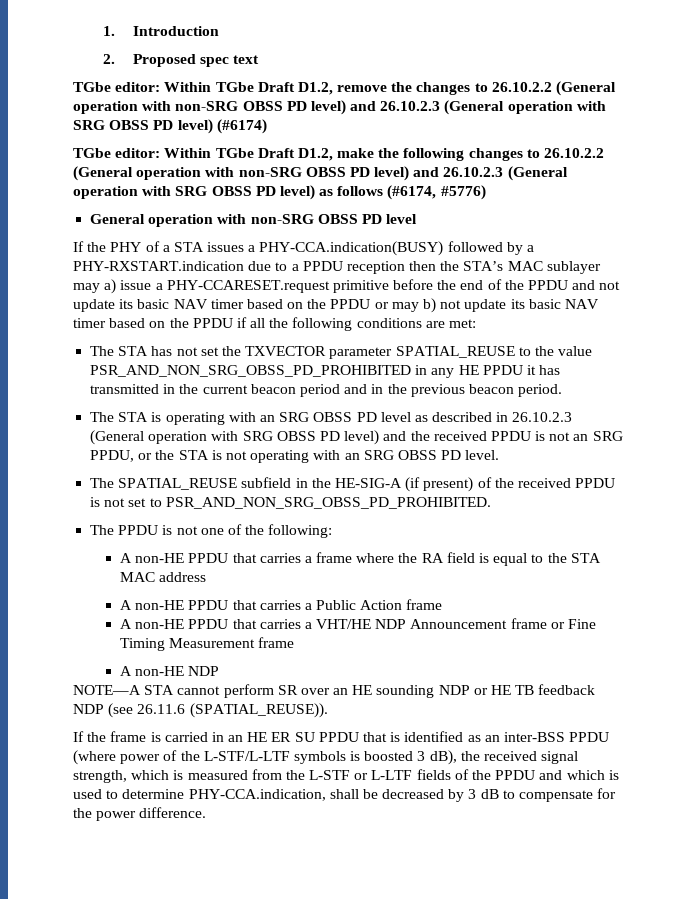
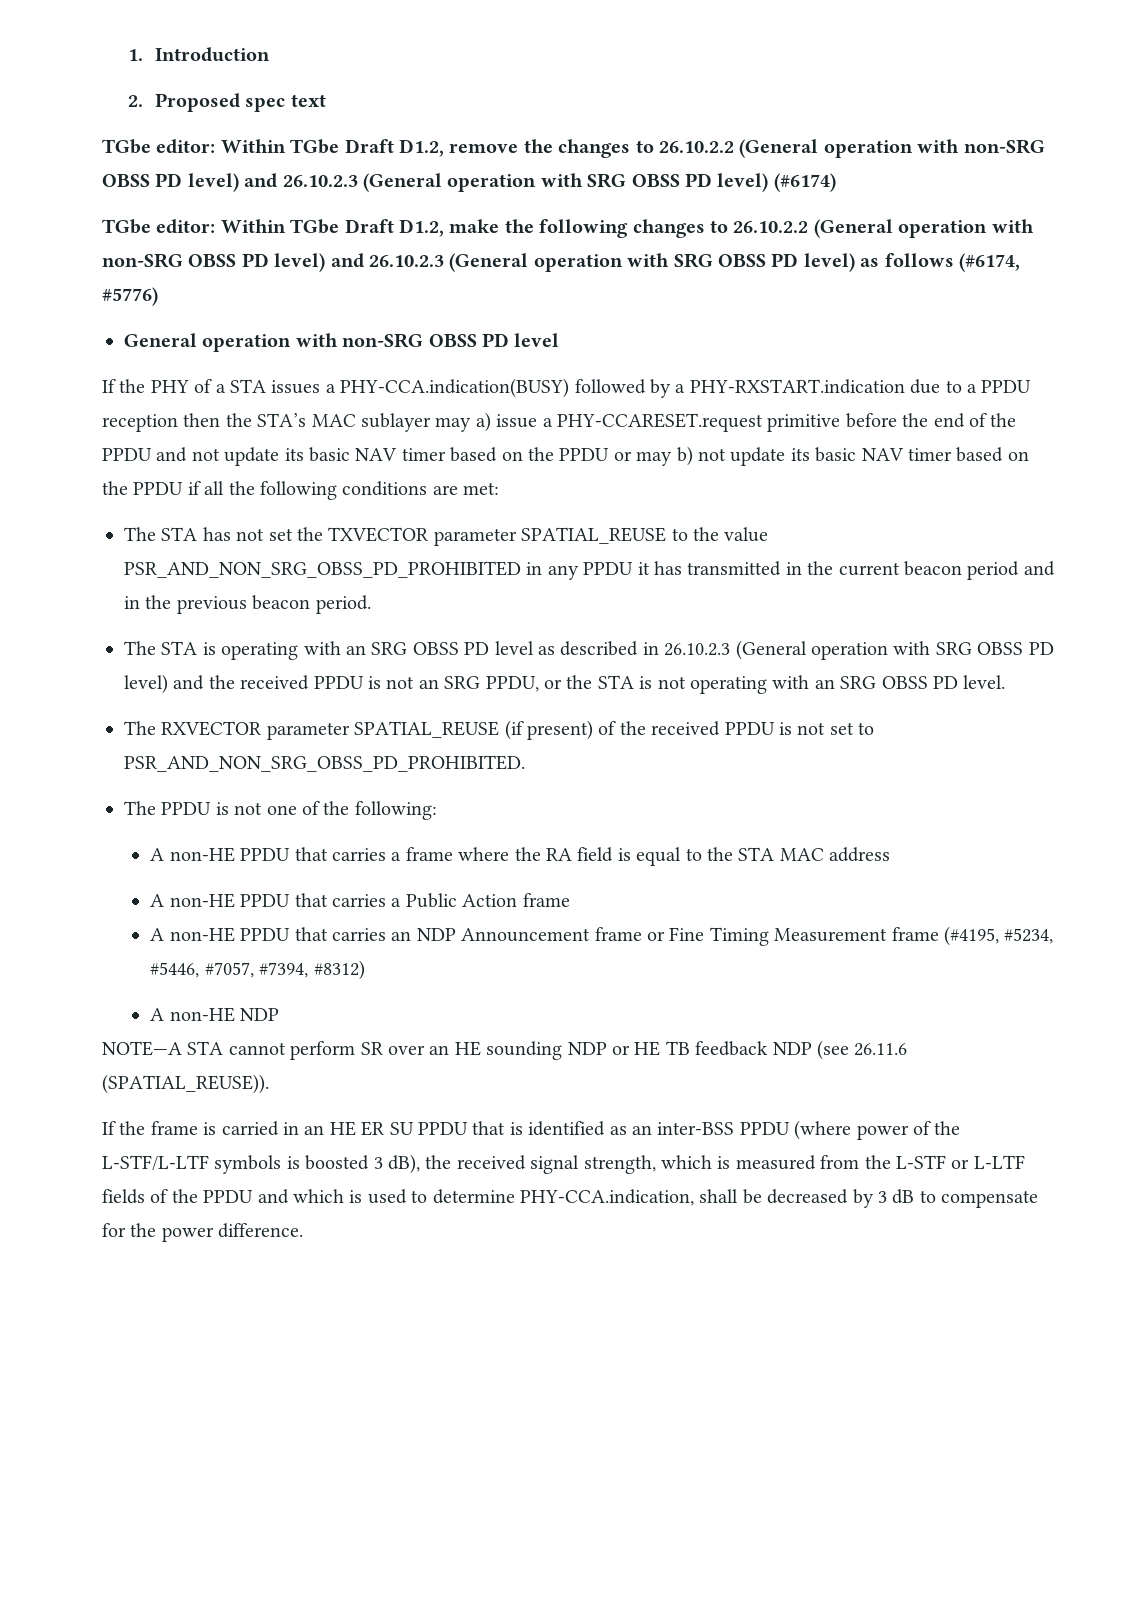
- The STA has not set the TXVECTOR parameter SPATIAL_REUSE to the value PSR_AND_NON_SRG_OBSS_PD_PROHIBITED in any HE PPDU it has transmitted in the current beacon period and in the previous beacon period.
+ The STA has not set the TXVECTOR parameter SPATIAL_REUSE to the value PSR_AND_NON_SRG_OBSS_PD_PROHIBITED in any PPDU it has transmitted in the current beacon period and in the previous beacon period.
- The SPATIAL_REUSE subfield in the HE-SIG-A (if present) of the received PPDU is not set to PSR_AND_NON_SRG_OBSS_PD_PROHIBITED.
+ The RXVECTOR parameter SPATIAL_REUSE (if present) of the received PPDU is not set to PSR_AND_NON_SRG_OBSS_PD_PROHIBITED.
- A non-HE PPDU that carries a VHT/HE NDP Announcement frame or Fine Timing Measurement frame
+ A non-HE PPDU that carries an NDP Announcement frame or Fine Timing Measurement frame (#4195, #5234, #5446, #7057, #7394, #8312)

